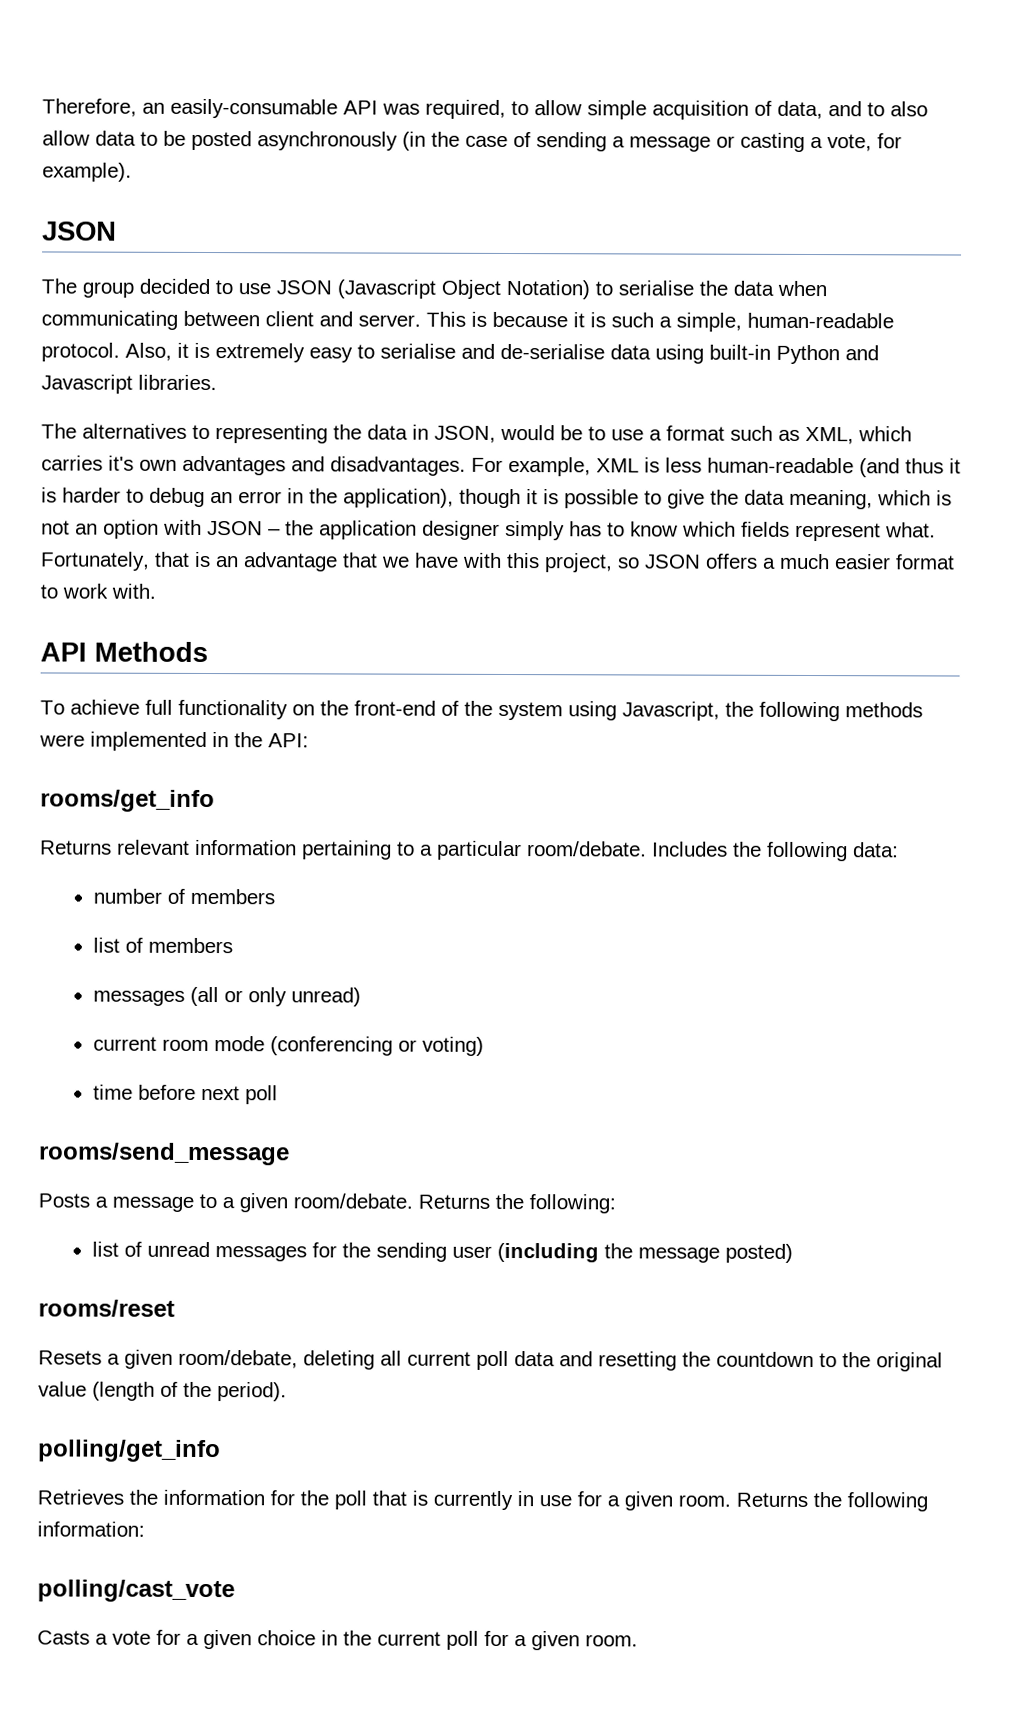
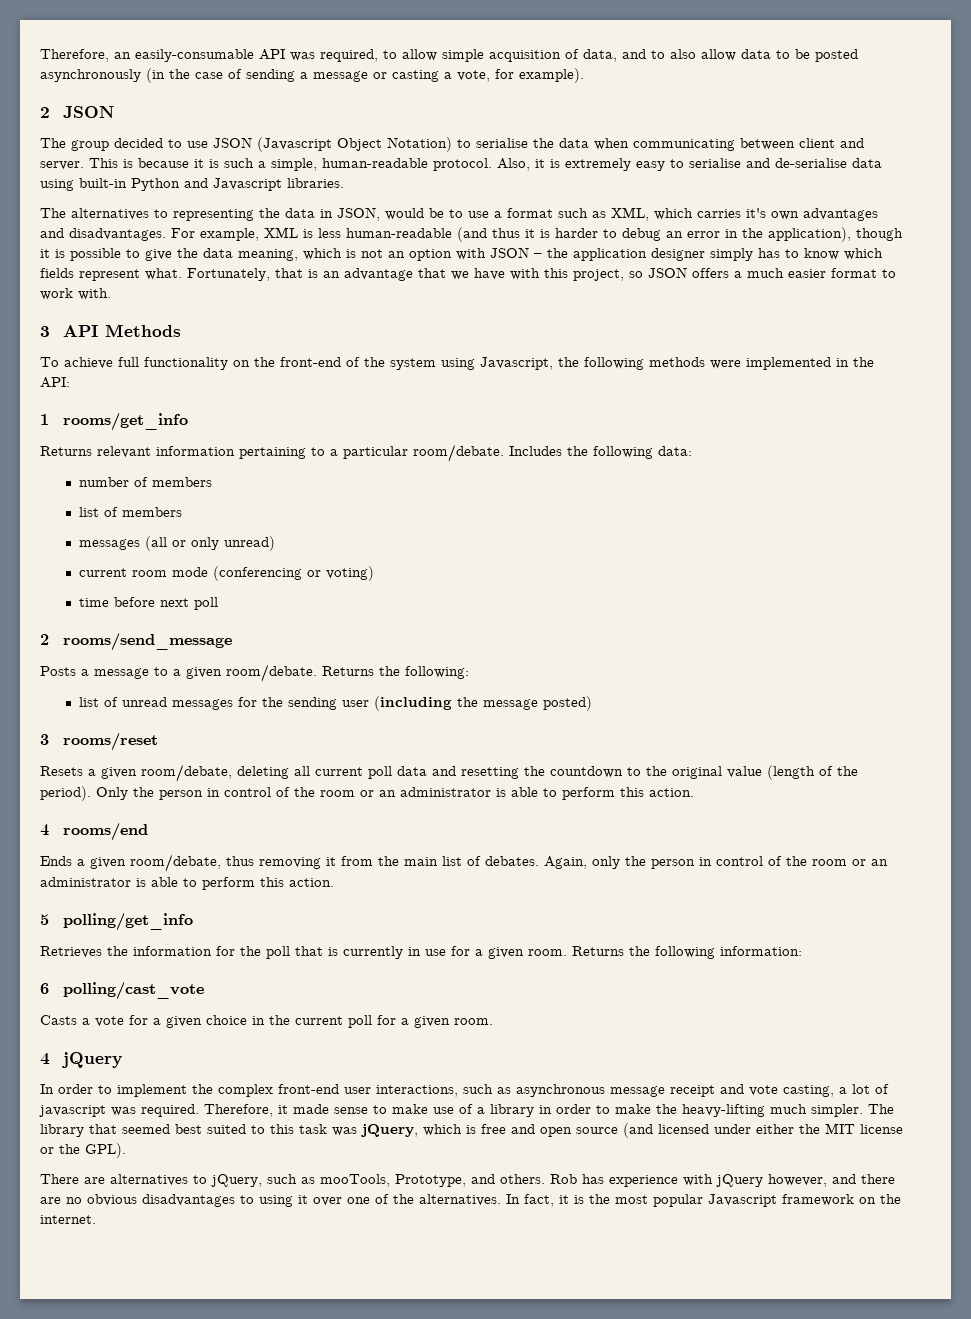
  Therefore, an easily-consumable API was required, to allow simple acquisition of data, and to also allow data to be posted asynchronously (in the case of sending a message or casting a vote, for example).
- JSON
+ 2 JSON
- API Methods
+ 3 API Methods
- rooms/get_info
+ 1 rooms/get_info
- rooms/send_message
+ 2 rooms/send_message
- rooms/reset
+ 3 rooms/reset
- Resets a given room/debate, deleting all current poll data and resetting the countdown to the original value (length of the period).
- polling/get_info
+ Resets a given room/debate, deleting all current poll data and resetting the countdown to the original value (length of the period). Only the person in control of the room or an administrator is able to perform this action.
+ 4 rooms/end
+ Ends a given room/debate, thus removing it from the main list of debates. Again, only the person in control of the room or an administrator is able to perform this action.
+ 5 polling/get_info
- polling/cast_vote
+ 6 polling/cast_vote
+ 4 jQuery
+ In order to implement the complex front-end user interactions, such as asynchronous message receipt and vote casting, a lot of javascript was required. Therefore, it made sense to make use of a library in order to make the heavy-lifting much simpler. The library that seemed best suited to this task was jQuery, which is free and open source (and licensed under either the MIT license or the GPL).
+ There are alternatives to jQuery, such as mooTools, Prototype, and others. Rob has experience with jQuery however, and there are no obvious disadvantages to using it over one of the alternatives. In fact, it is the most popular Javascript framework on the internet.

